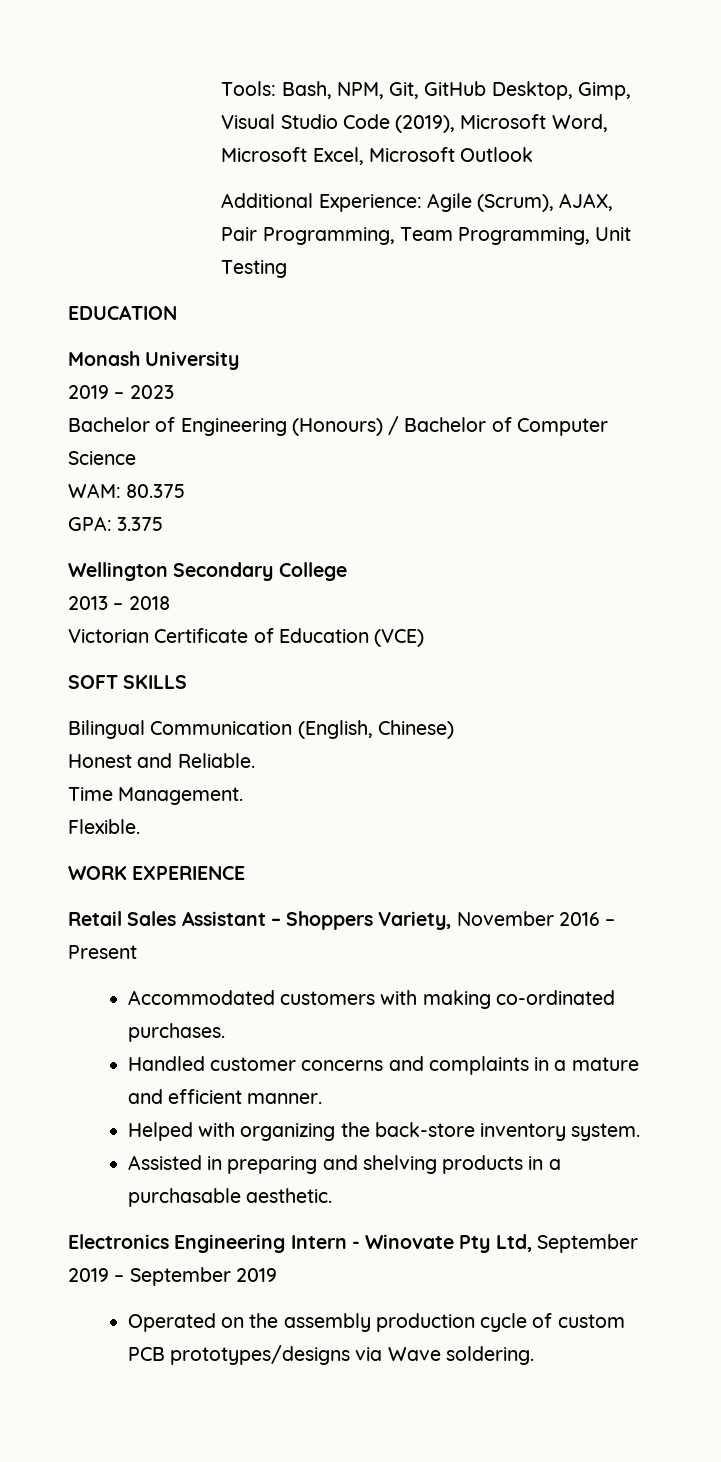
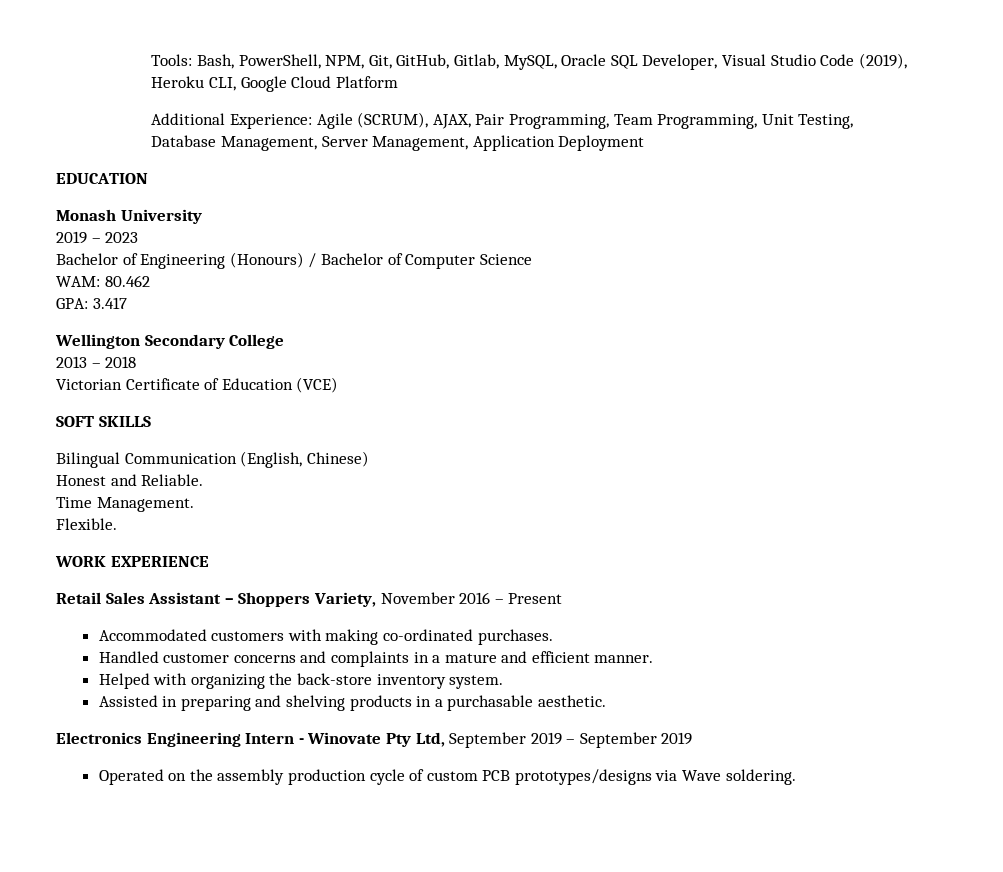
- Tools: Bash, NPM, Git, GitHub Desktop, Gimp, Visual Studio Code (2019), Microsoft Word, Microsoft Excel, Microsoft Outlook
+ Tools: Bash, PowerShell, NPM, Git, GitHub, Gitlab, MySQL, Oracle SQL Developer, Visual Studio Code (2019), Heroku CLI, Google Cloud Platform
- Additional Experience: Agile (Scrum), AJAX, Pair Programming, Team Programming, Unit Testing
+ Additional Experience: Agile (SCRUM), AJAX, Pair Programming, Team Programming, Unit Testing, Database Management, Server Management, Application Deployment
- WAM: 80.375
+ WAM: 80.462
- GPA: 3.375
+ GPA: 3.417

